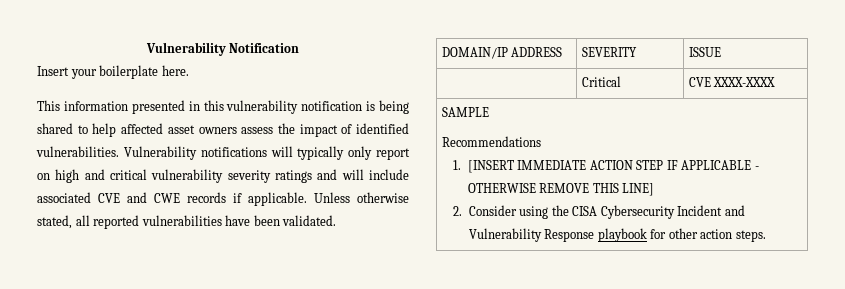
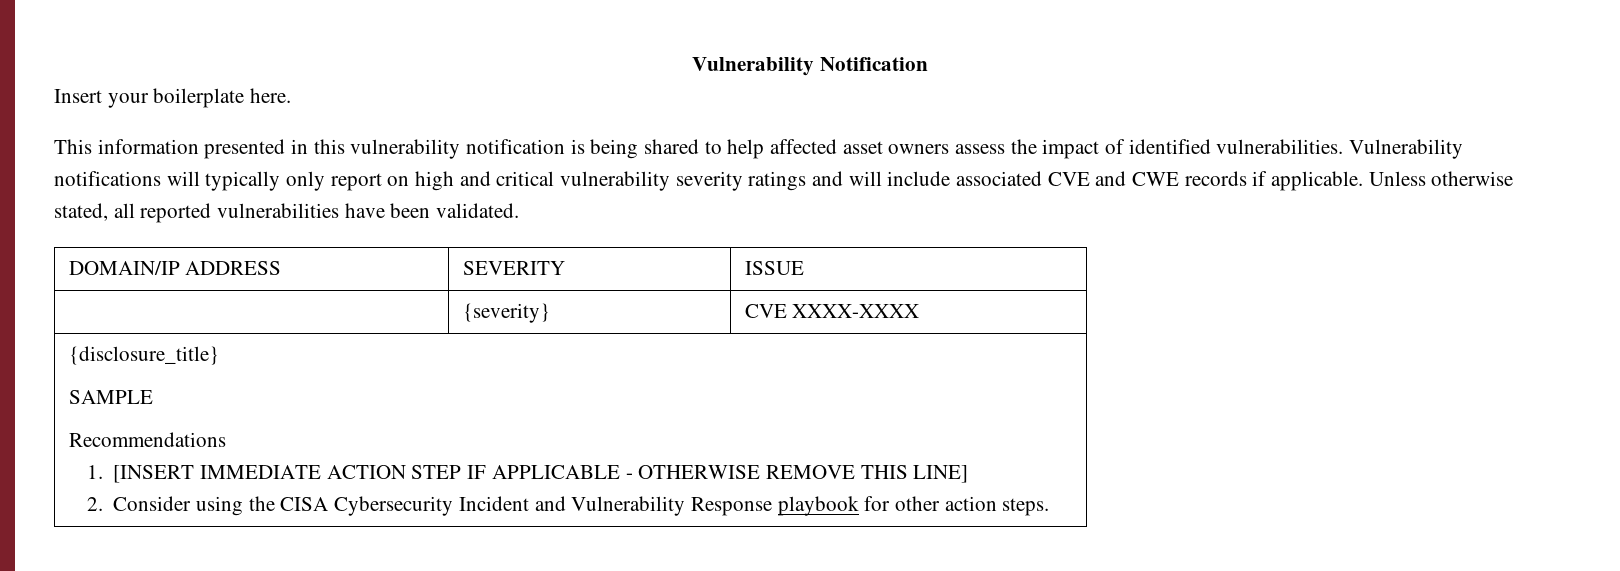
- | Critical | CVE XXXX-XXXX
+ | {severity} | CVE XXXX-XXXX
+ {disclosure_title}

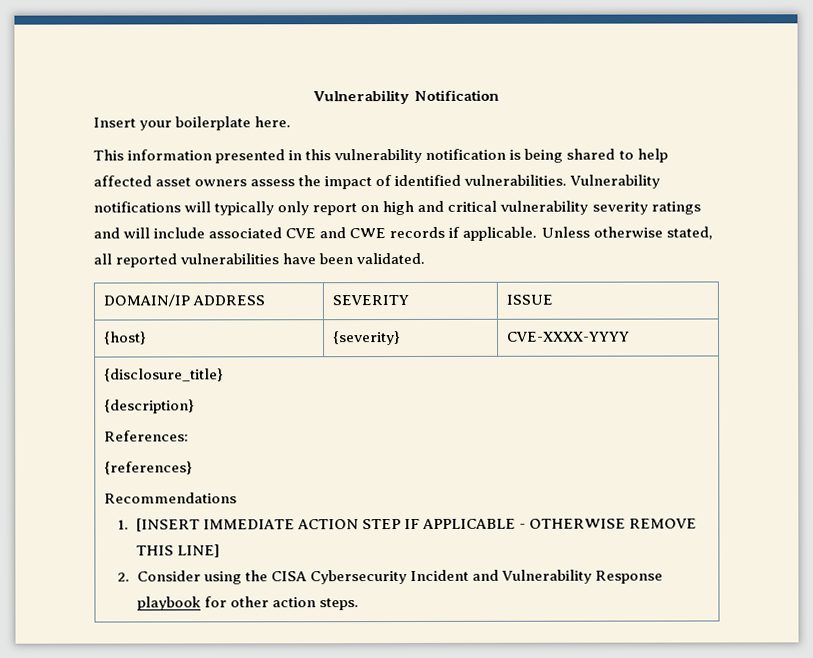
- | {severity} | CVE XXXX-XXXX
+ {host} | {severity} | CVE-XXXX-YYYY
  {disclosure_title}
- SAMPLE
+ {description}
+ References:
+ {references}

